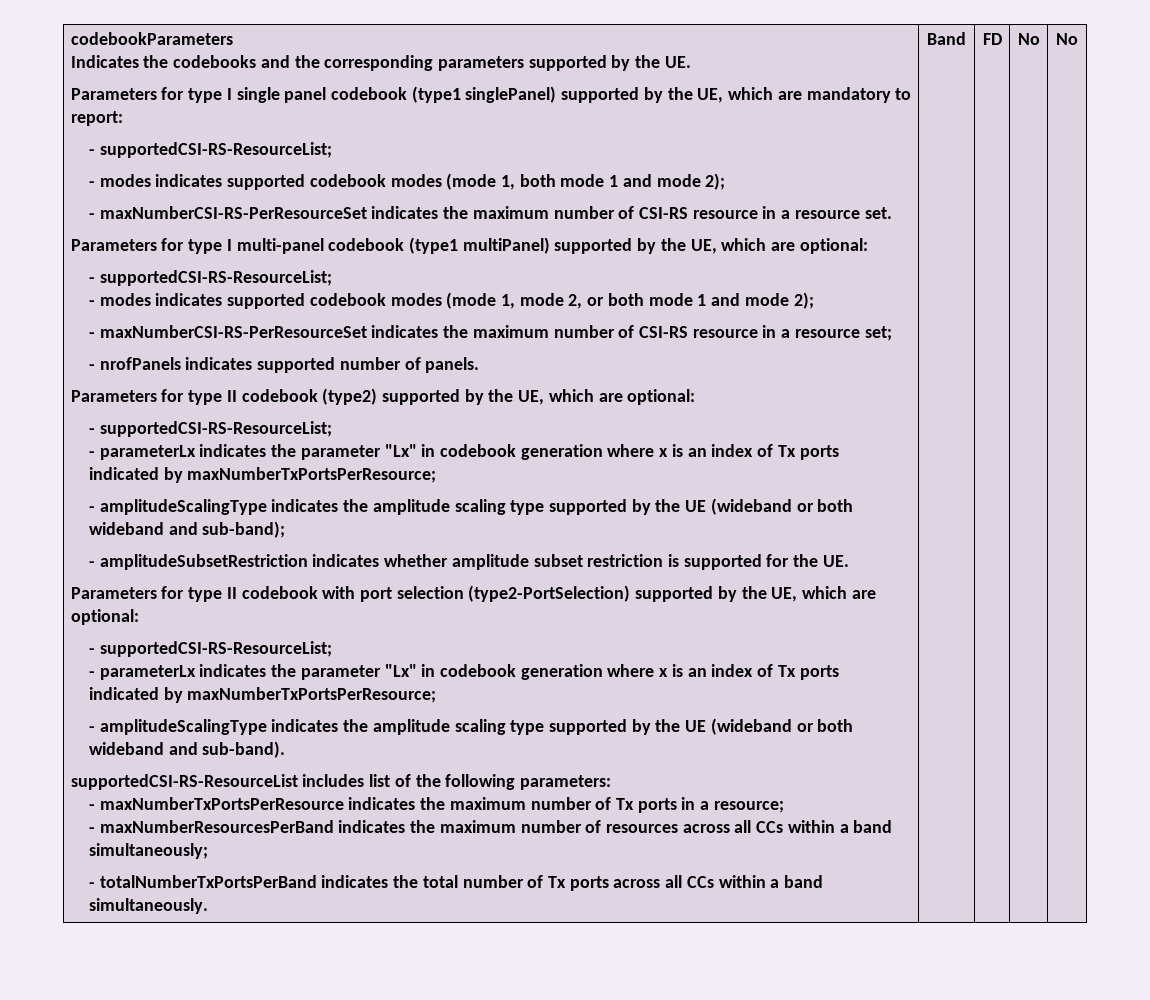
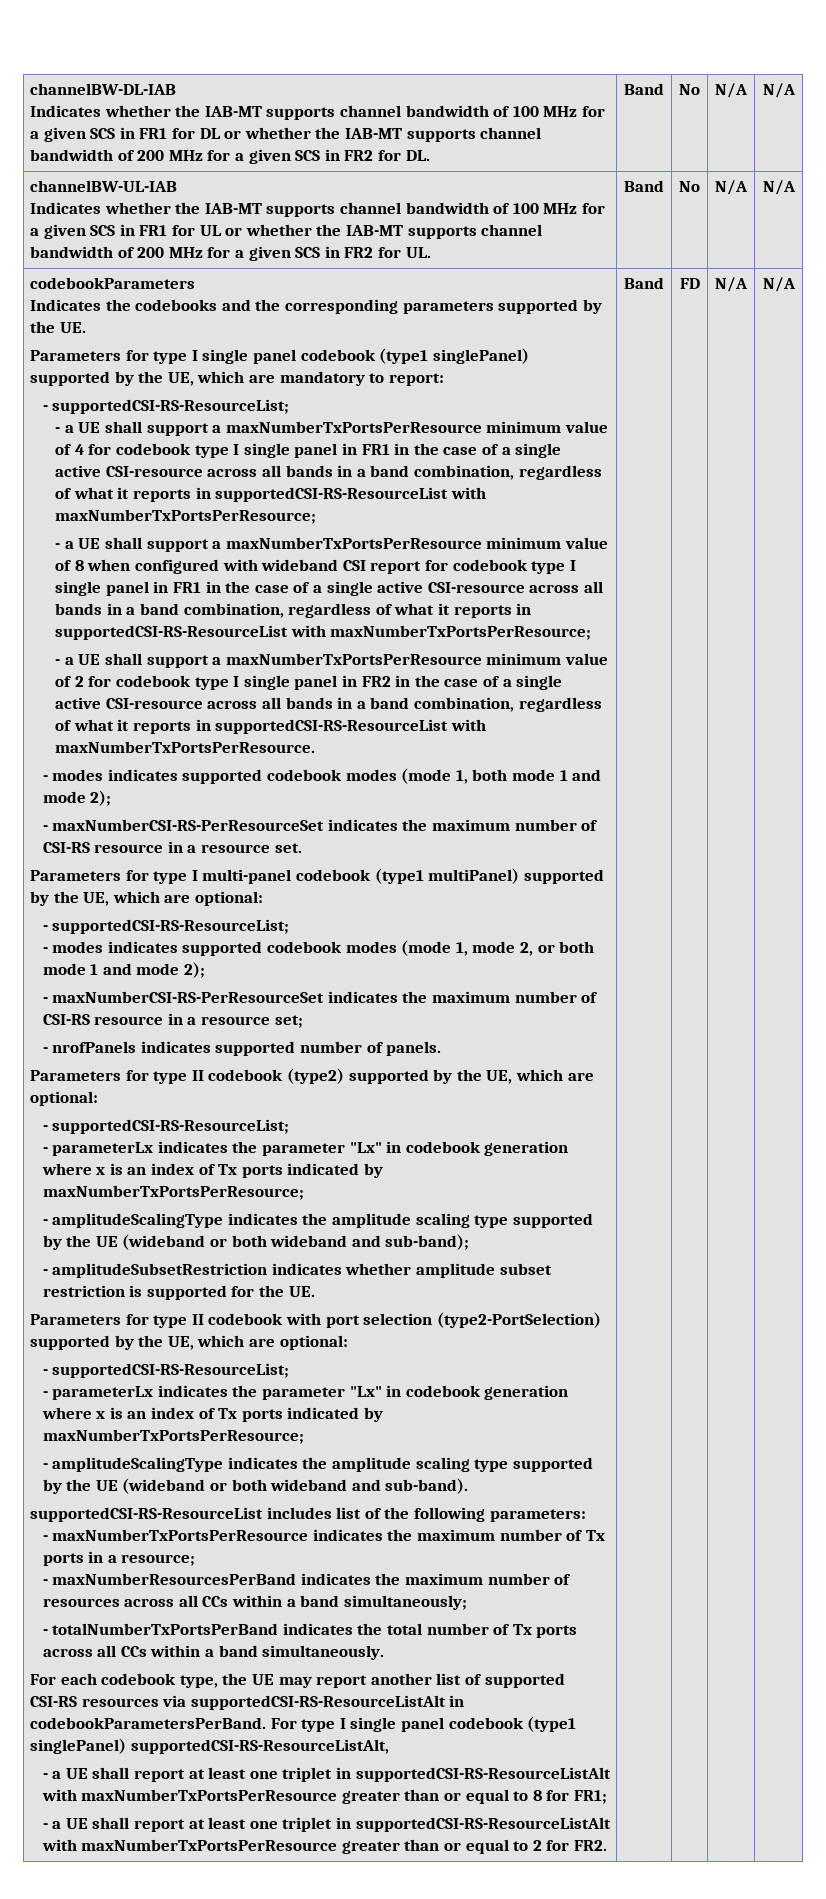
+ channelBW-DL-IAB
+ Indicates whether the IAB-MT supports channel bandwidth of 100 MHz for a given SCS in FR1 for DL or whether the IAB-MT supports channel bandwidth of 200 MHz for a given SCS in FR2 for DL. | Band | No | N/A | N/A
+ channelBW-UL-IAB
+ Indicates whether the IAB-MT supports channel bandwidth of 100 MHz for a given SCS in FR1 for UL or whether the IAB-MT supports channel bandwidth of 200 MHz for a given SCS in FR2 for UL. | Band | No | N/A | N/A
+ - a UE shall support a maxNumberTxPortsPerResource minimum value of 4 for codebook type I single panel in FR1 in the case of a single active CSI-resource across all bands in a band combination, regardless of what it reports in supportedCSI-RS-ResourceList with maxNumberTxPortsPerResource;
+ - a UE shall support a maxNumberTxPortsPerResource minimum value of 8 when configured with wideband CSI report for codebook type I single panel in FR1 in the case of a single active CSI-resource across all bands in a band combination, regardless of what it reports in supportedCSI-RS-ResourceList with maxNumberTxPortsPerResource;
+ - a UE shall support a maxNumberTxPortsPerResource minimum value of 2 for codebook type I single panel in FR2 in the case of a single active CSI-resource across all bands in a band combination, regardless of what it reports in supportedCSI-RS-ResourceList with maxNumberTxPortsPerResource.
+ For each codebook type, the UE may report another list of supported CSI-RS resources via supportedCSI-RS-ResourceListAlt in codebookParametersPerBand. For type I single panel codebook (type1 singlePanel) supportedCSI-RS-ResourceListAlt,
+ - a UE shall report at least one triplet in supportedCSI-RS-ResourceListAlt with maxNumberTxPortsPerResource greater than or equal to 8 for FR1;
+ - a UE shall report at least one triplet in supportedCSI-RS-ResourceListAlt with maxNumberTxPortsPerResource greater than or equal to 2 for FR2.
- FD | No | No
+ FD | N/A | N/A

